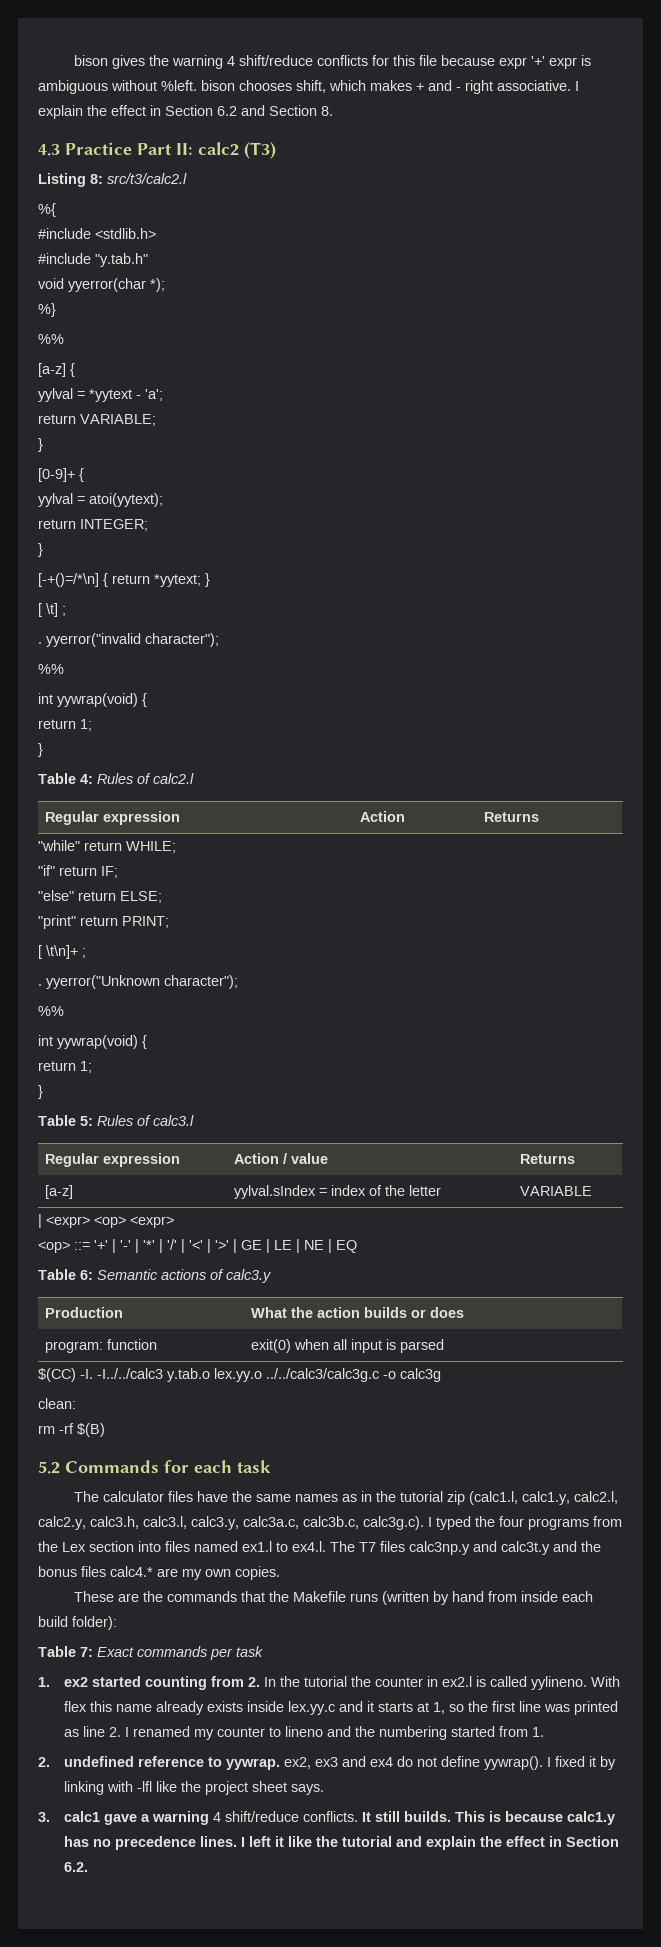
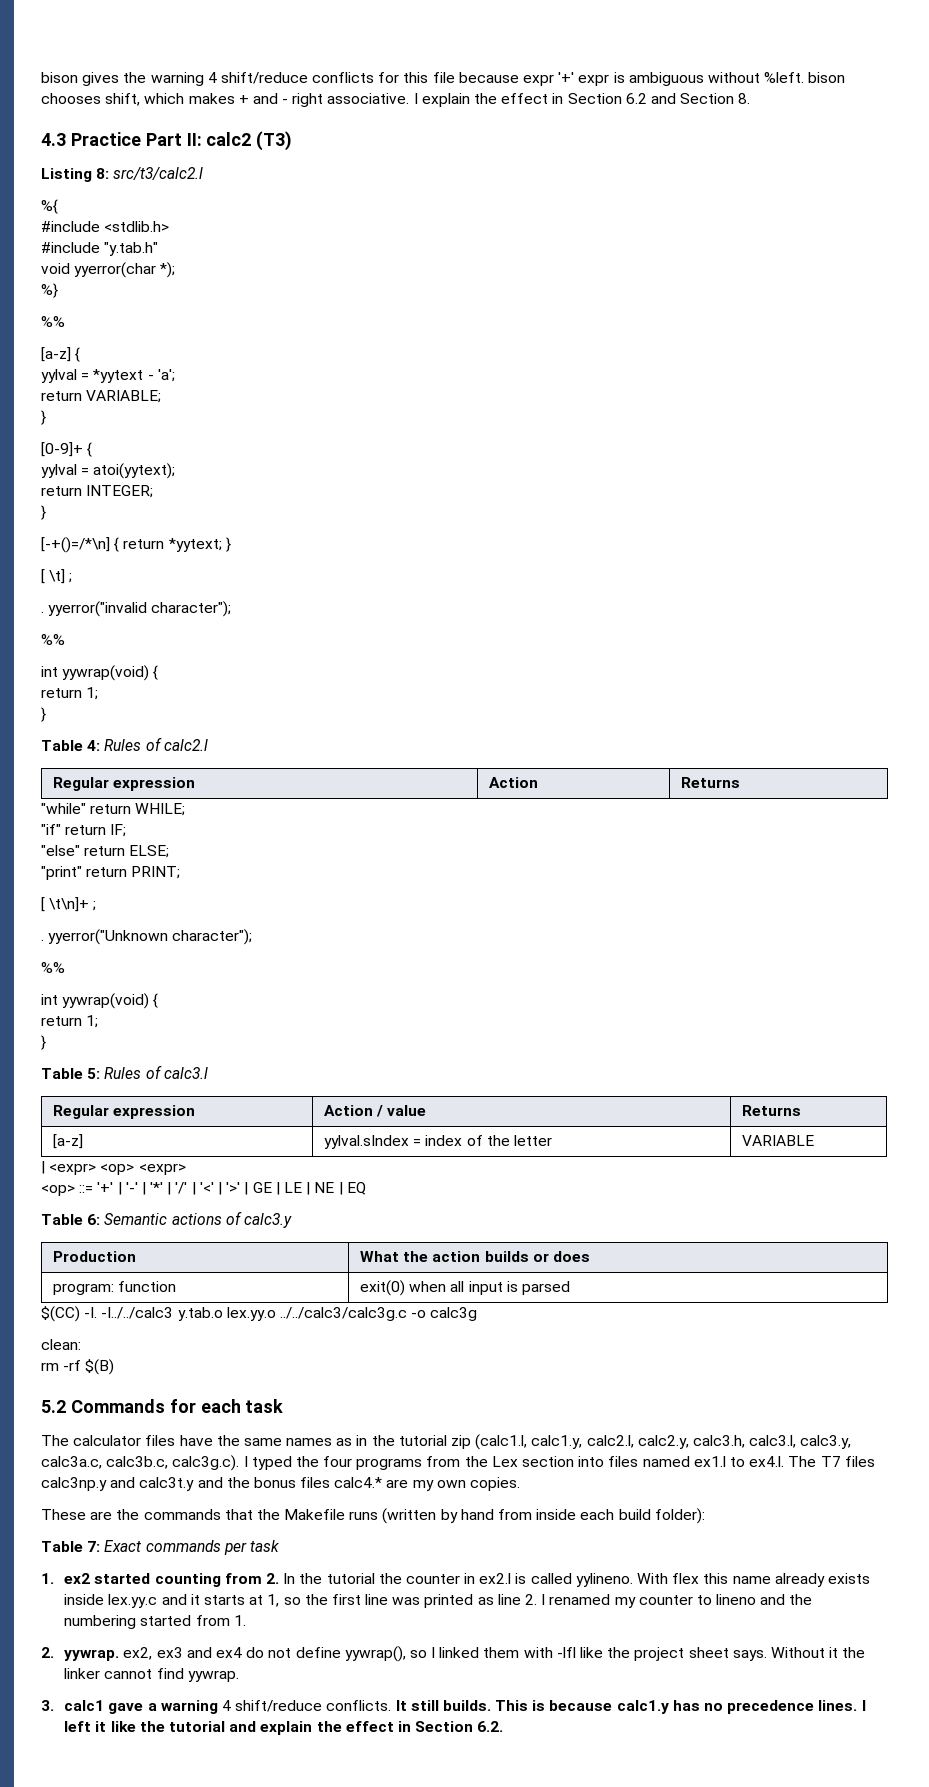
- 2. undefined reference to yywrap. ex2, ex3 and ex4 do not define yywrap(). I fixed it by linking with -lfl like the project sheet says.
+ 2. yywrap. ex2, ex3 and ex4 do not define yywrap(), so I linked them with -lfl like the project sheet says. Without it the linker cannot find yywrap.

